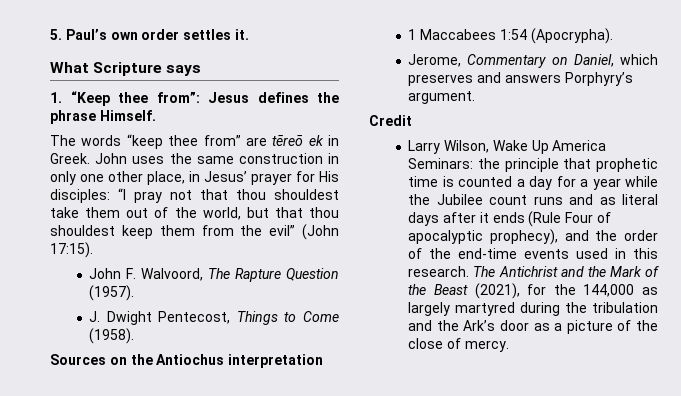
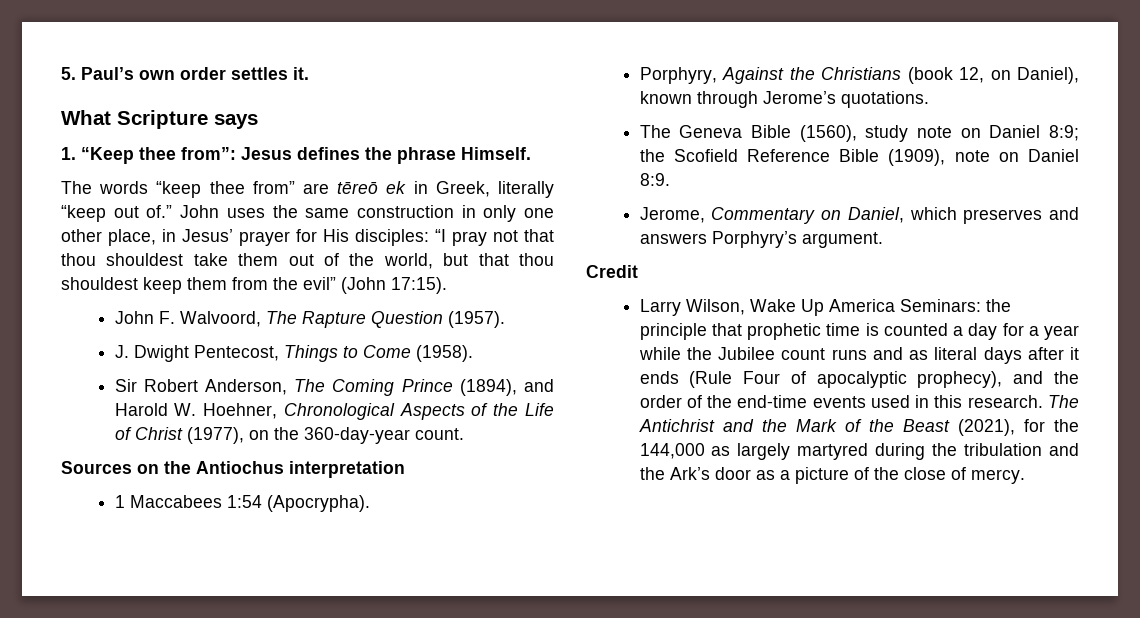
- The words “keep thee from” are tēreō ek in Greek.
+ The words “keep thee from” are tēreō ek in Greek, literally “keep out of.”
+ Sir Robert Anderson, The Coming Prince (1894), and Harold W. Hoehner, Chronological Aspects of the Life of Christ (1977), on the 360-day-year count.
+ Porphyry, Against the Christians (book 12, on Daniel), known through Jerome’s quotations.
+ The Geneva Bible (1560), study note on Daniel 8:9; the Scofield Reference Bible (1909), note on Daniel 8:9.

